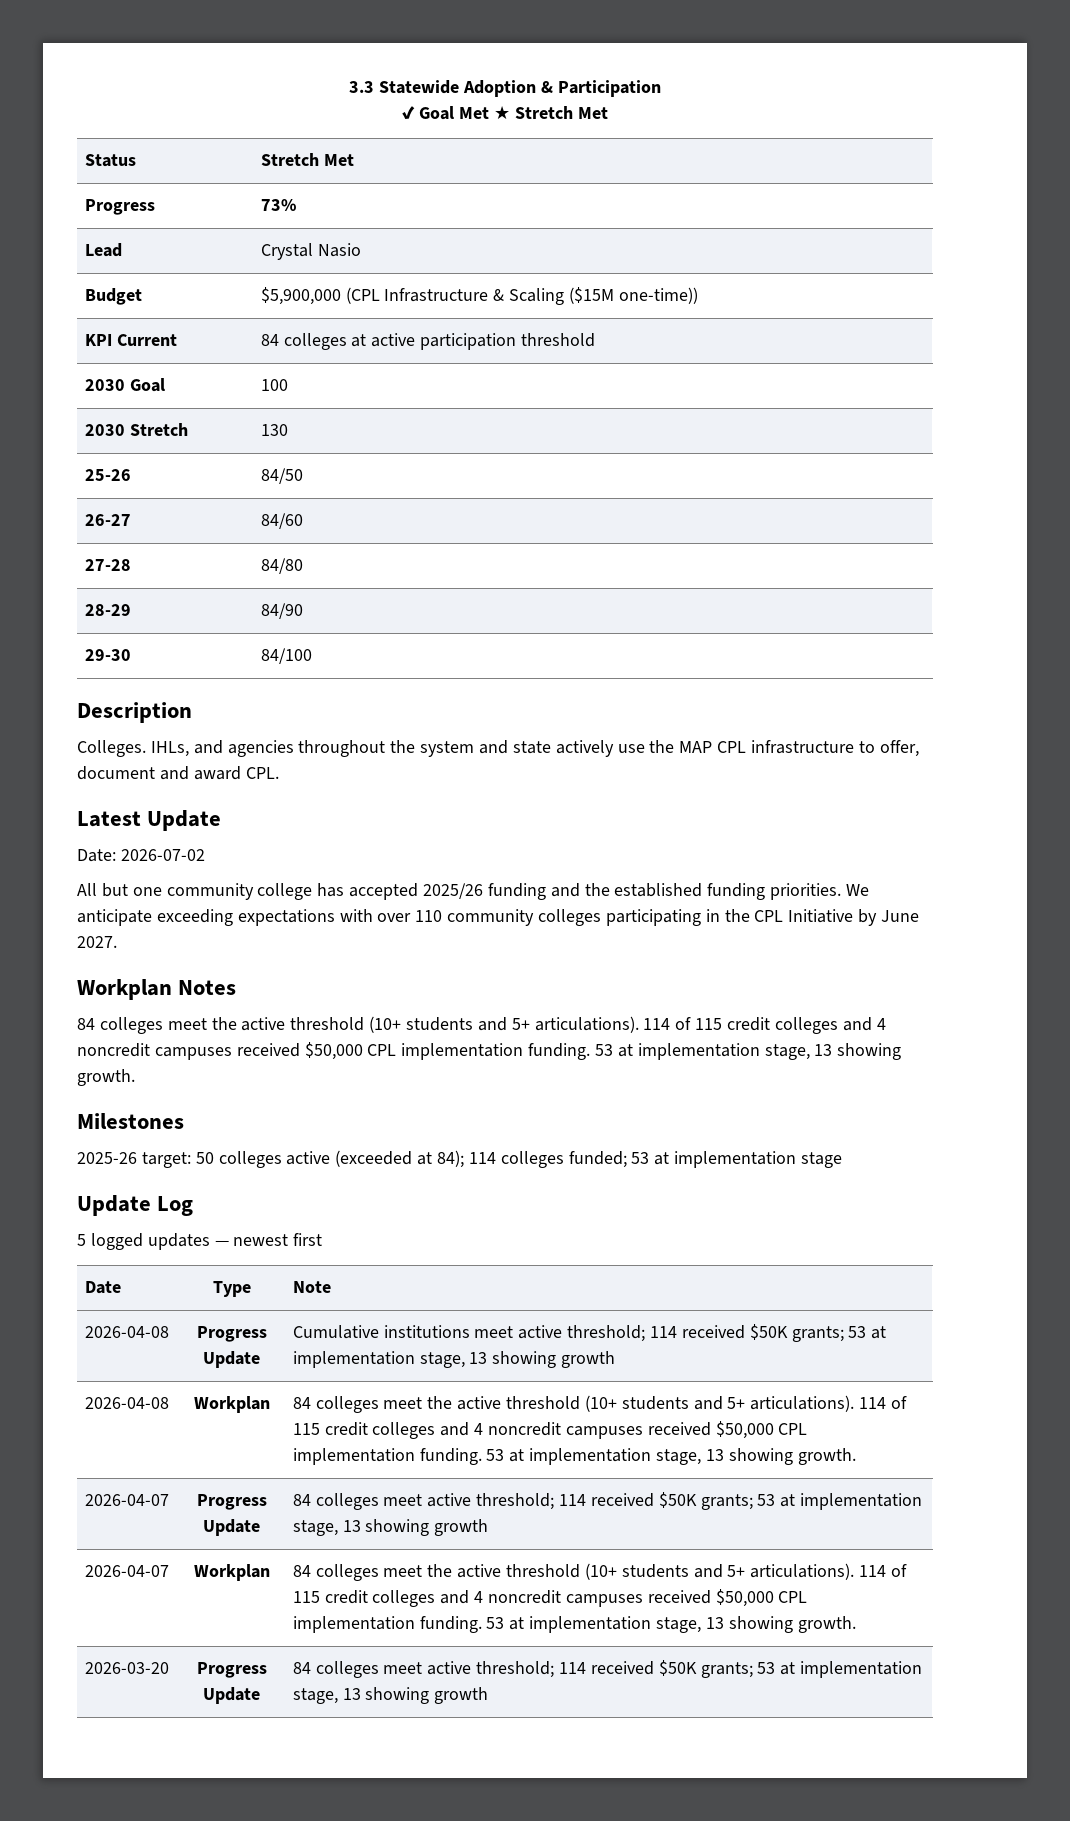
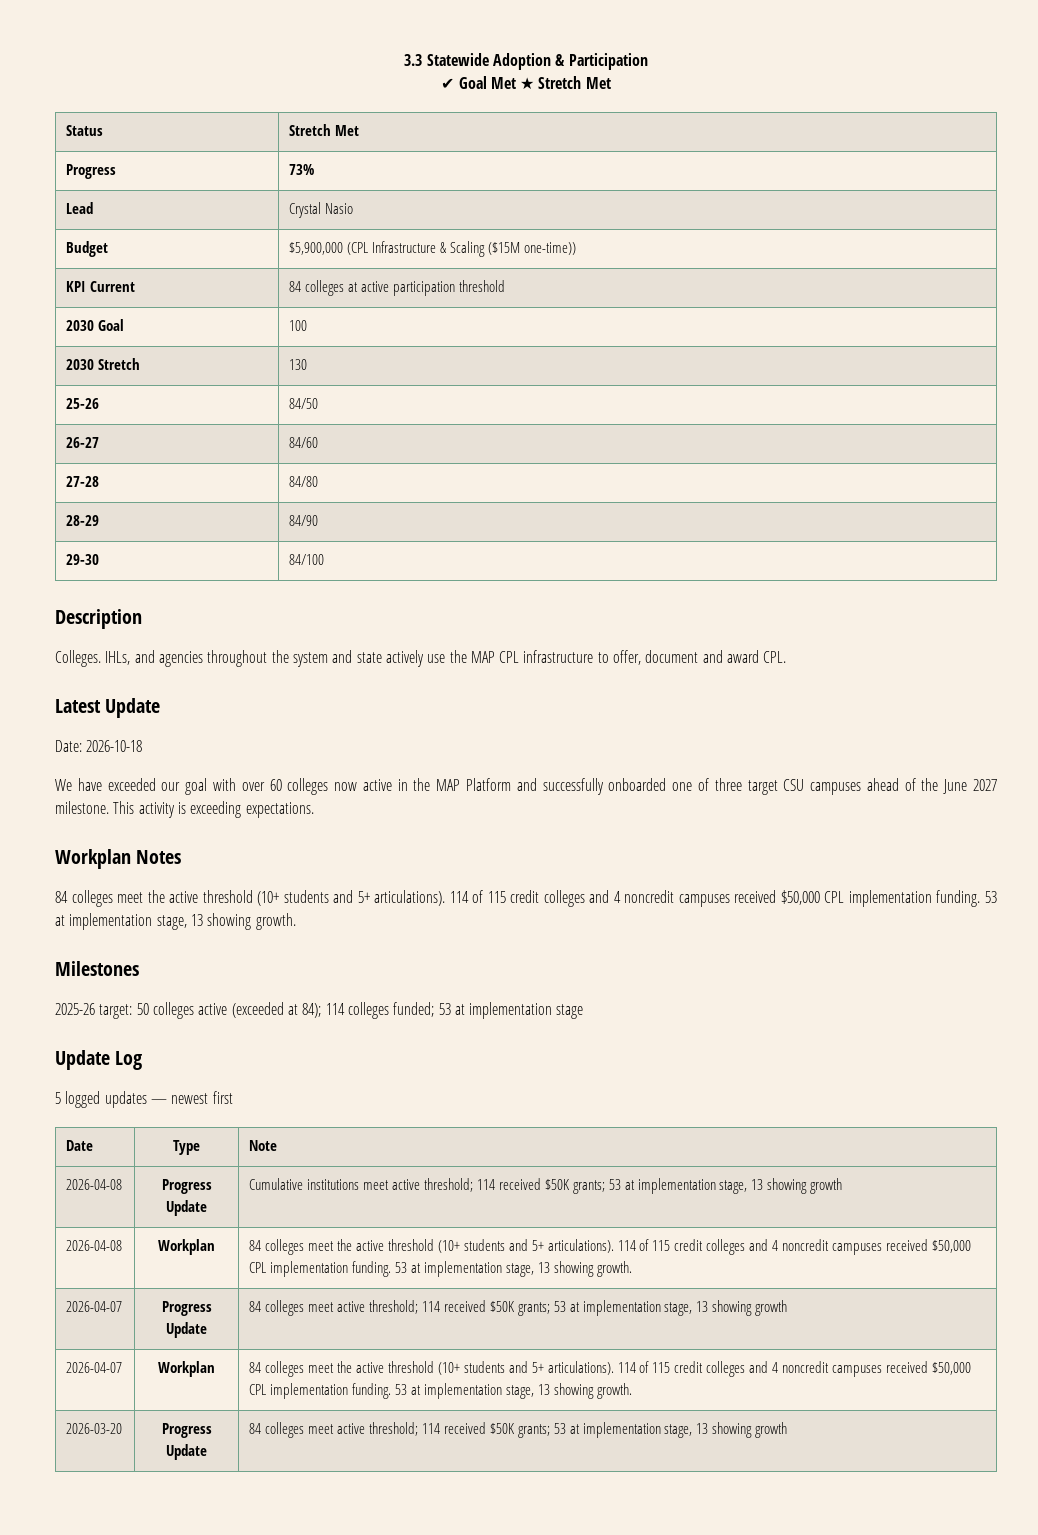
- Date: 2026-07-02
- All but one community college has accepted 2025/26 funding and the established funding priorities. We anticipate exceeding expectations with over 110 community colleges participating in the CPL Initiative by June 2027.
+ Date: 2026-10-18
+ We have exceeded our goal with over 60 colleges now active in the MAP Platform and successfully onboarded one of three target CSU campuses ahead of the June 2027 milestone. This activity is exceeding expectations.

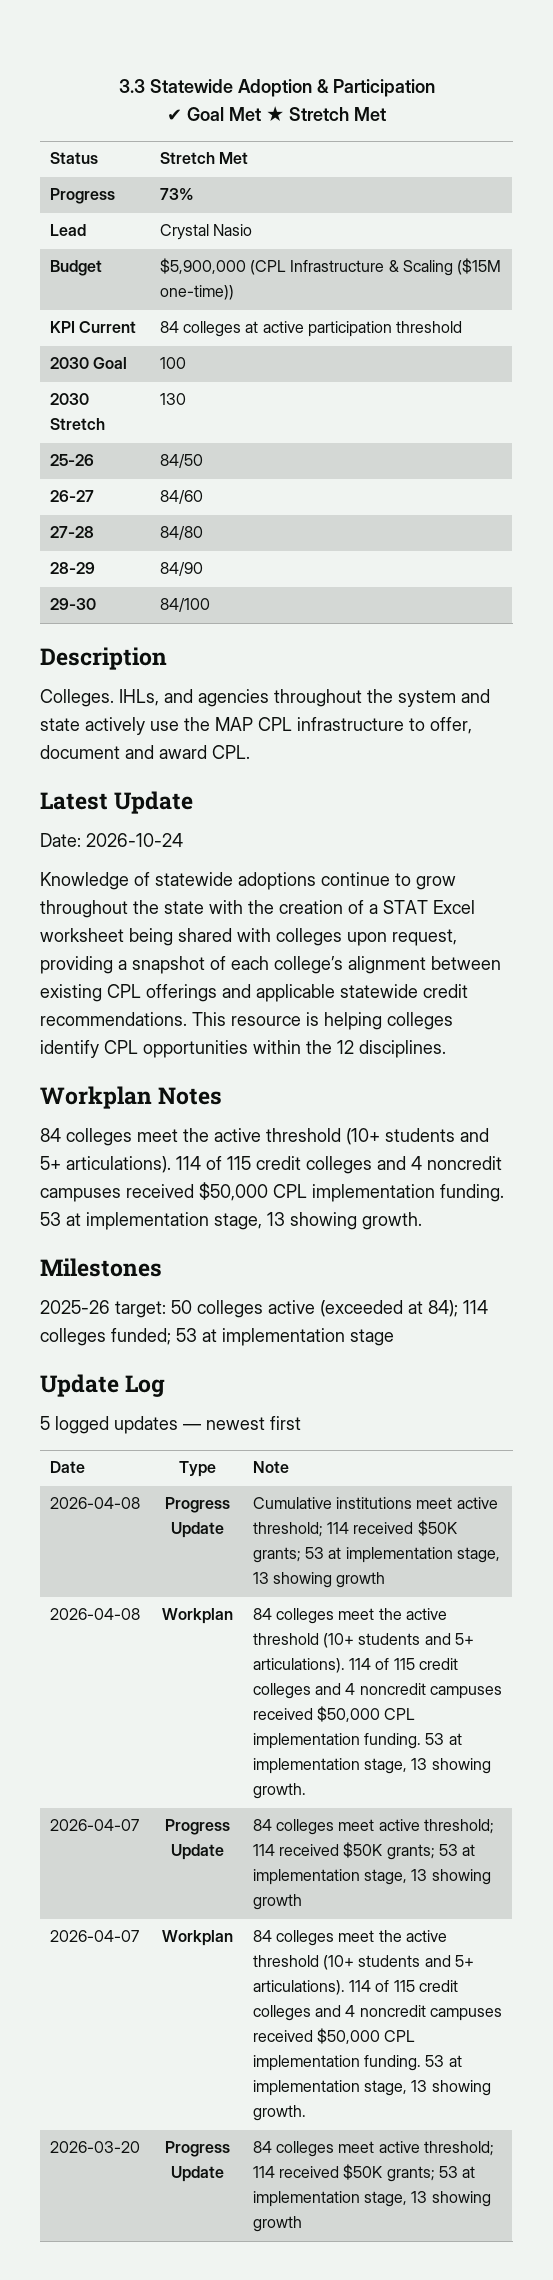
- Date: 2026-10-18
- We have exceeded our goal with over 60 colleges now active in the MAP Platform and successfully onboarded one of three target CSU campuses ahead of the June 2027 milestone. This activity is exceeding expectations.
+ Date: 2026-10-24
+ Knowledge of statewide adoptions continue to grow throughout the state with the creation of a STAT Excel worksheet being shared with colleges upon request, providing a snapshot of each college’s alignment between existing CPL offerings and applicable statewide credit recommendations. This resource is helping colleges identify CPL opportunities within the 12 disciplines.

